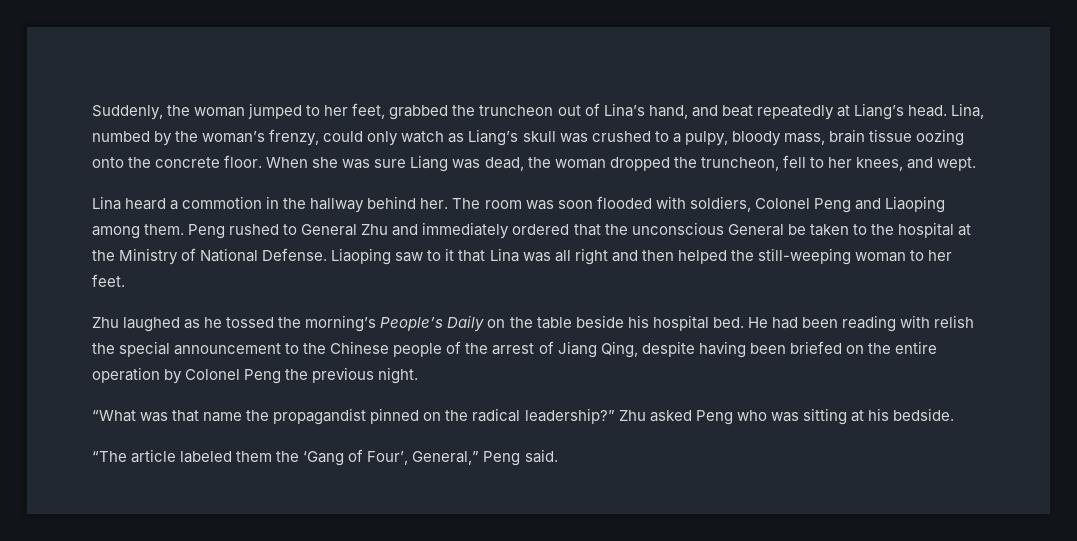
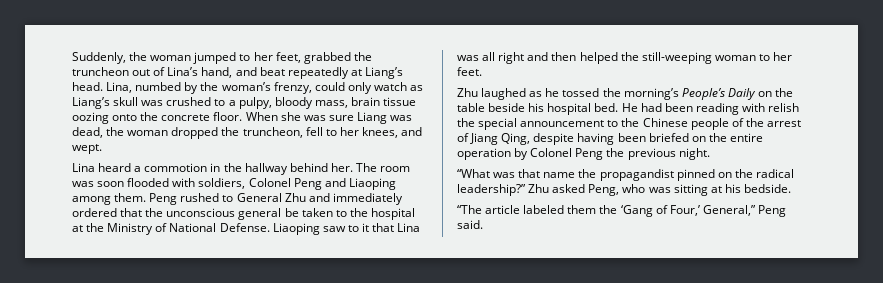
- Peng rushed to General Zhu and immediately ordered that the unconscious General be taken to the hospital at the Ministry of National Defense.
+ Peng rushed to General Zhu and immediately ordered that the unconscious general be taken to the hospital at the Ministry of National Defense.
- Zhu asked Peng who was sitting at his bedside.
+ Zhu asked Peng, who was sitting at his bedside.
- “The article labeled them the ‘Gang of Four’, General,” Peng said.
+ “The article labeled them the ‘Gang of Four,’ General,” Peng said.

